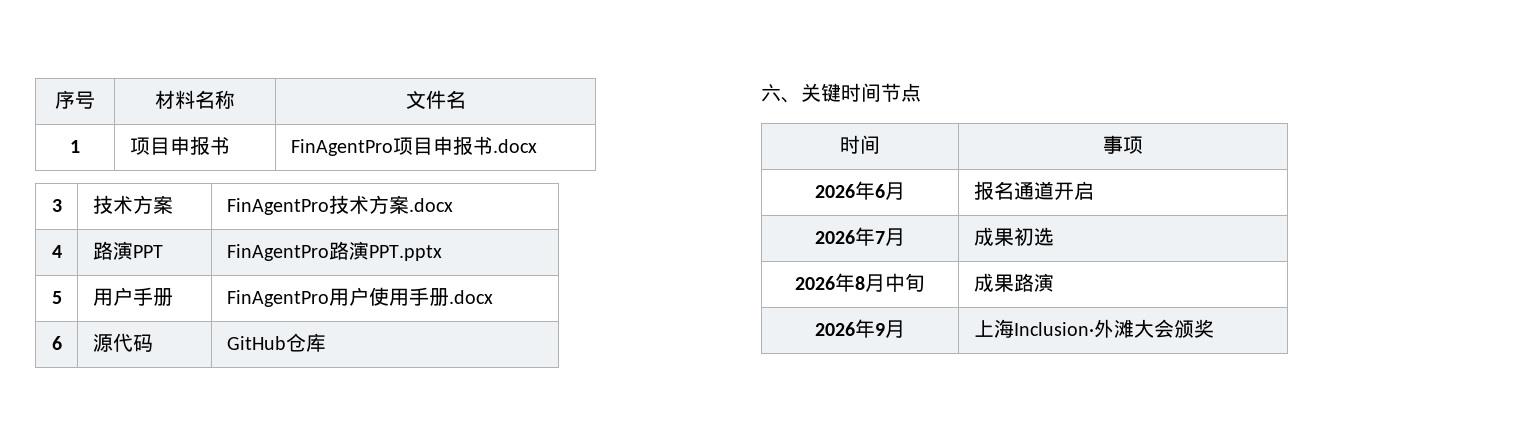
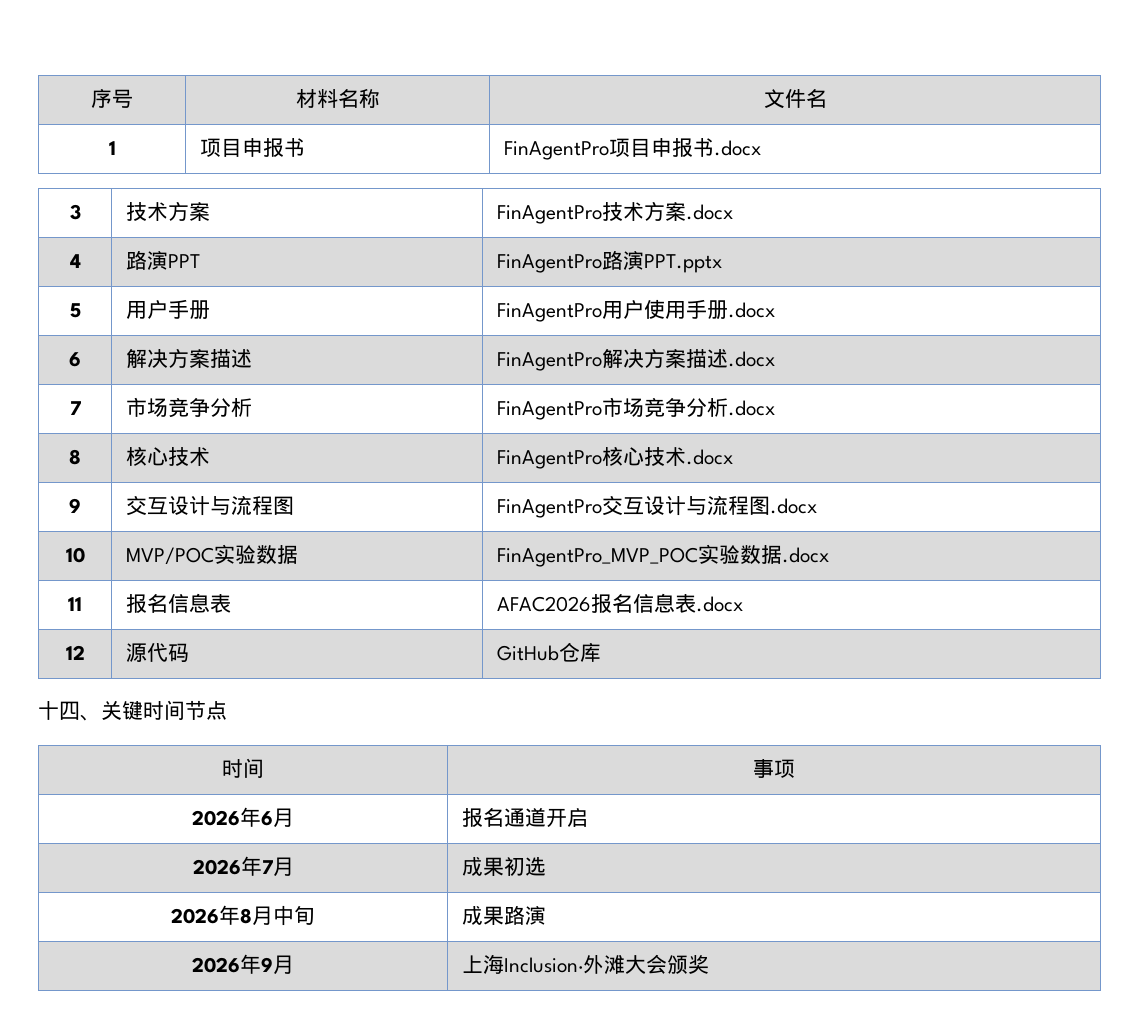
- 6 | 源代码 | GitHub仓库
+ 6 | 解决方案描述 | FinAgentPro解决方案描述.docx
+ 7 | 市场竞争分析 | FinAgentPro市场竞争分析.docx
+ 8 | 核心技术 | FinAgentPro核心技术.docx
+ 9 | 交互设计与流程图 | FinAgentPro交互设计与流程图.docx
+ 10 | MVP/POC实验数据 | FinAgentPro_MVP_POC实验数据.docx
+ 11 | 报名信息表 | AFAC2026报名信息表.docx
+ 12 | 源代码 | GitHub仓库
- 六、关键时间节点
+ 十四、关键时间节点

